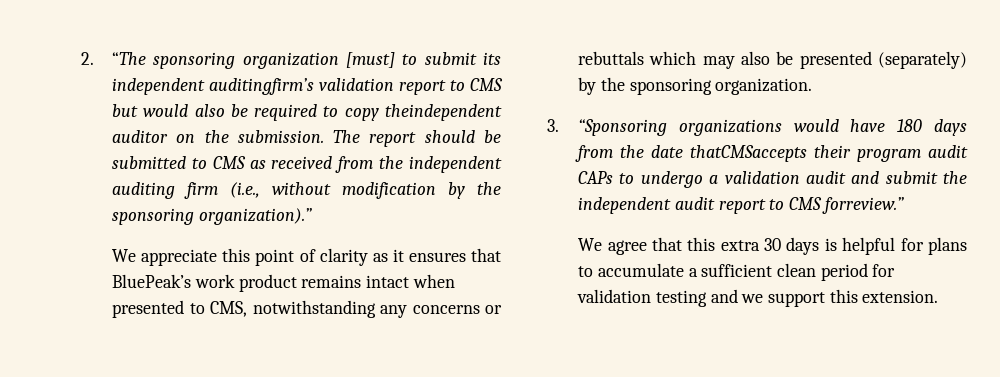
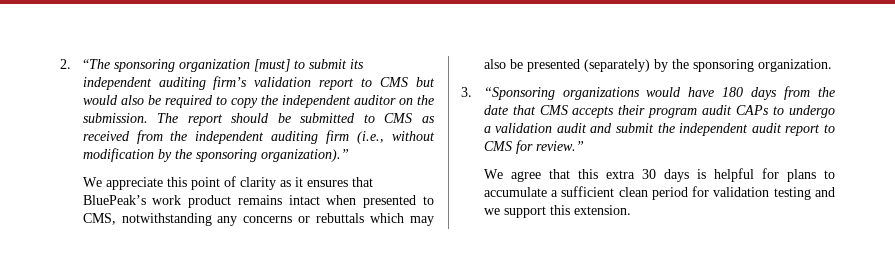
- 2. “The sponsoring organization [must] to submit its independent auditingfirm’s validation report to CMS but would also be required to copy theindependent auditor on the submission.
+ 2. “The sponsoring organization [must] to submit its independent auditing firm’s validation report to CMS but would also be required to copy the independent auditor on the submission.
- 3. “Sponsoring organizations would have 180 days from the date thatCMSaccepts their program audit CAPs to undergo a validation audit and submit the independent audit report to CMS forreview.”
+ 3. “Sponsoring organizations would have 180 days from the date that CMS accepts their program audit CAPs to undergo a validation audit and submit the independent audit report to CMS for review.”

